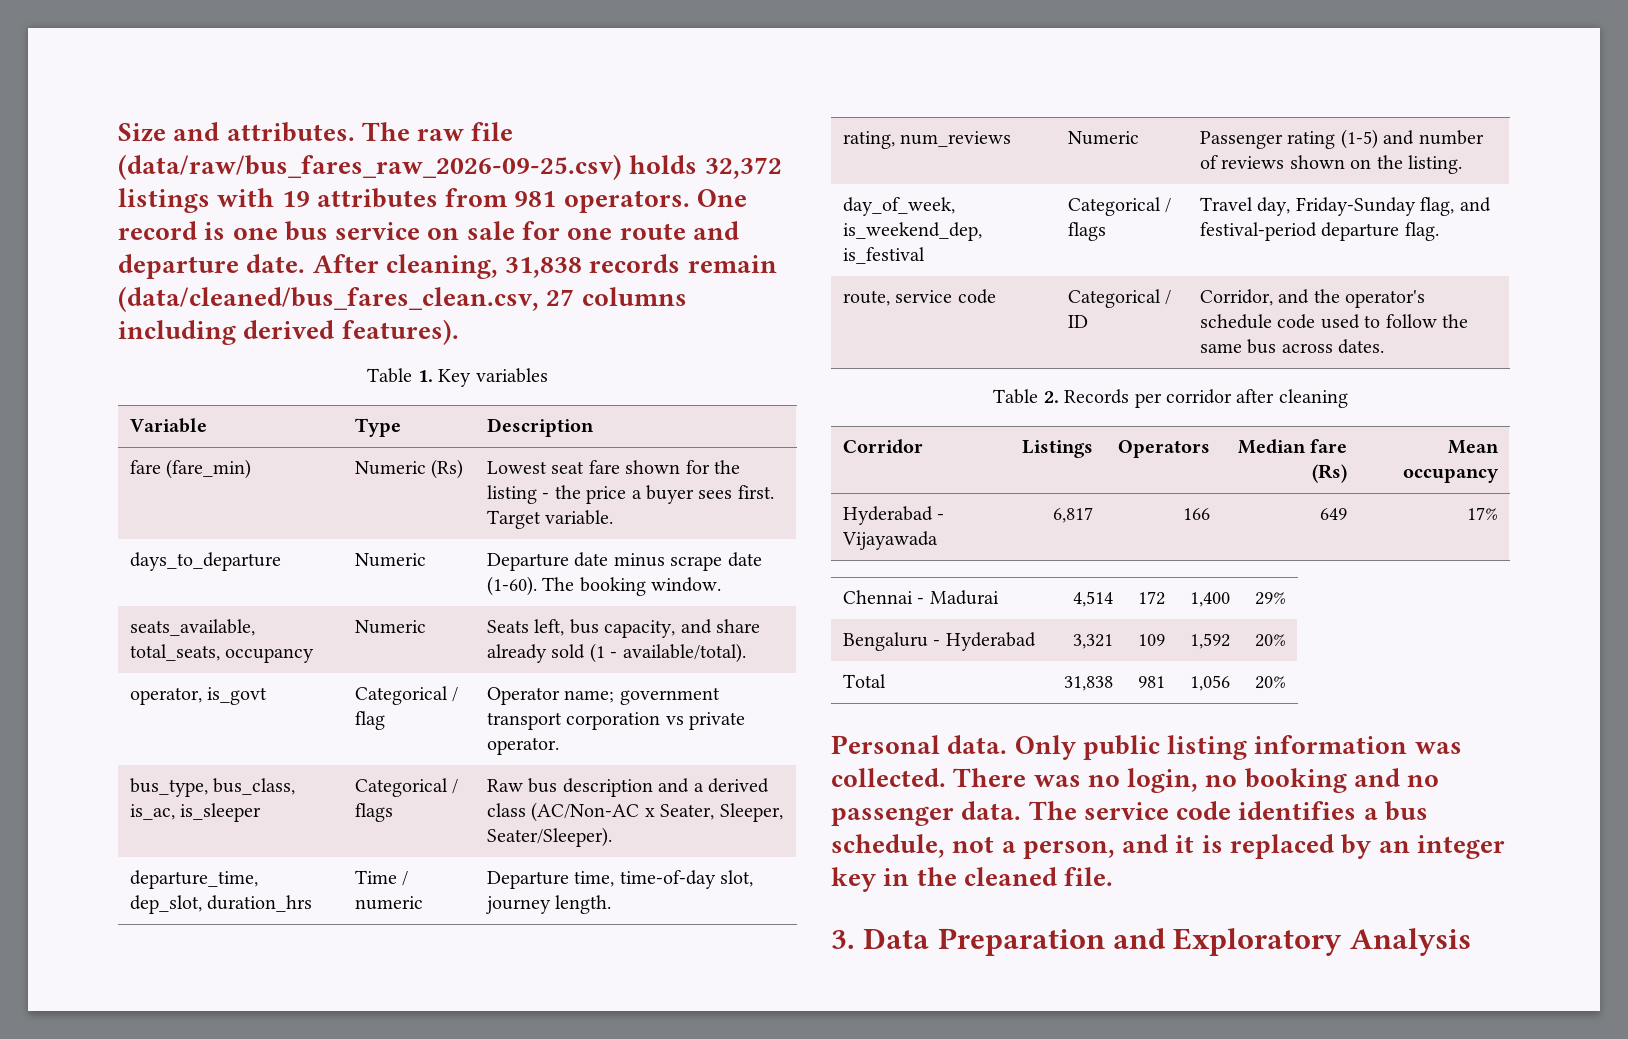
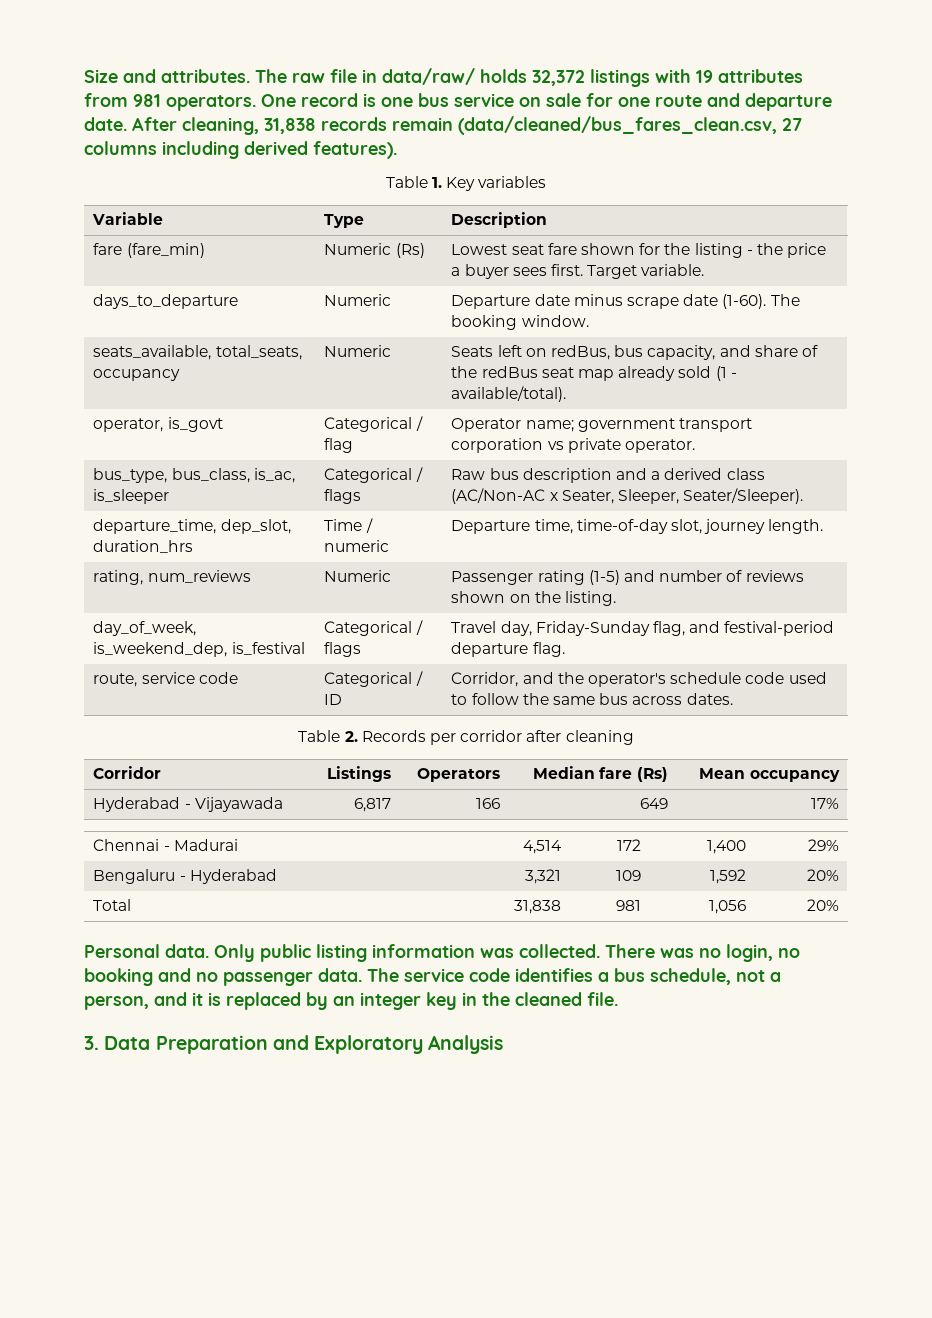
- The raw file (data/raw/bus_fares_raw_2026-09-25.csv) holds 32,372 listings with 19 attributes from 981 operators.
+ The raw file in data/raw/ holds 32,372 listings with 19 attributes from 981 operators.
- seats_available, total_seats, occupancy | Numeric | Seats left, bus capacity, and share already sold (1 - available/total).
+ seats_available, total_seats, occupancy | Numeric | Seats left on redBus, bus capacity, and share of the redBus seat map already sold (1 - available/total).

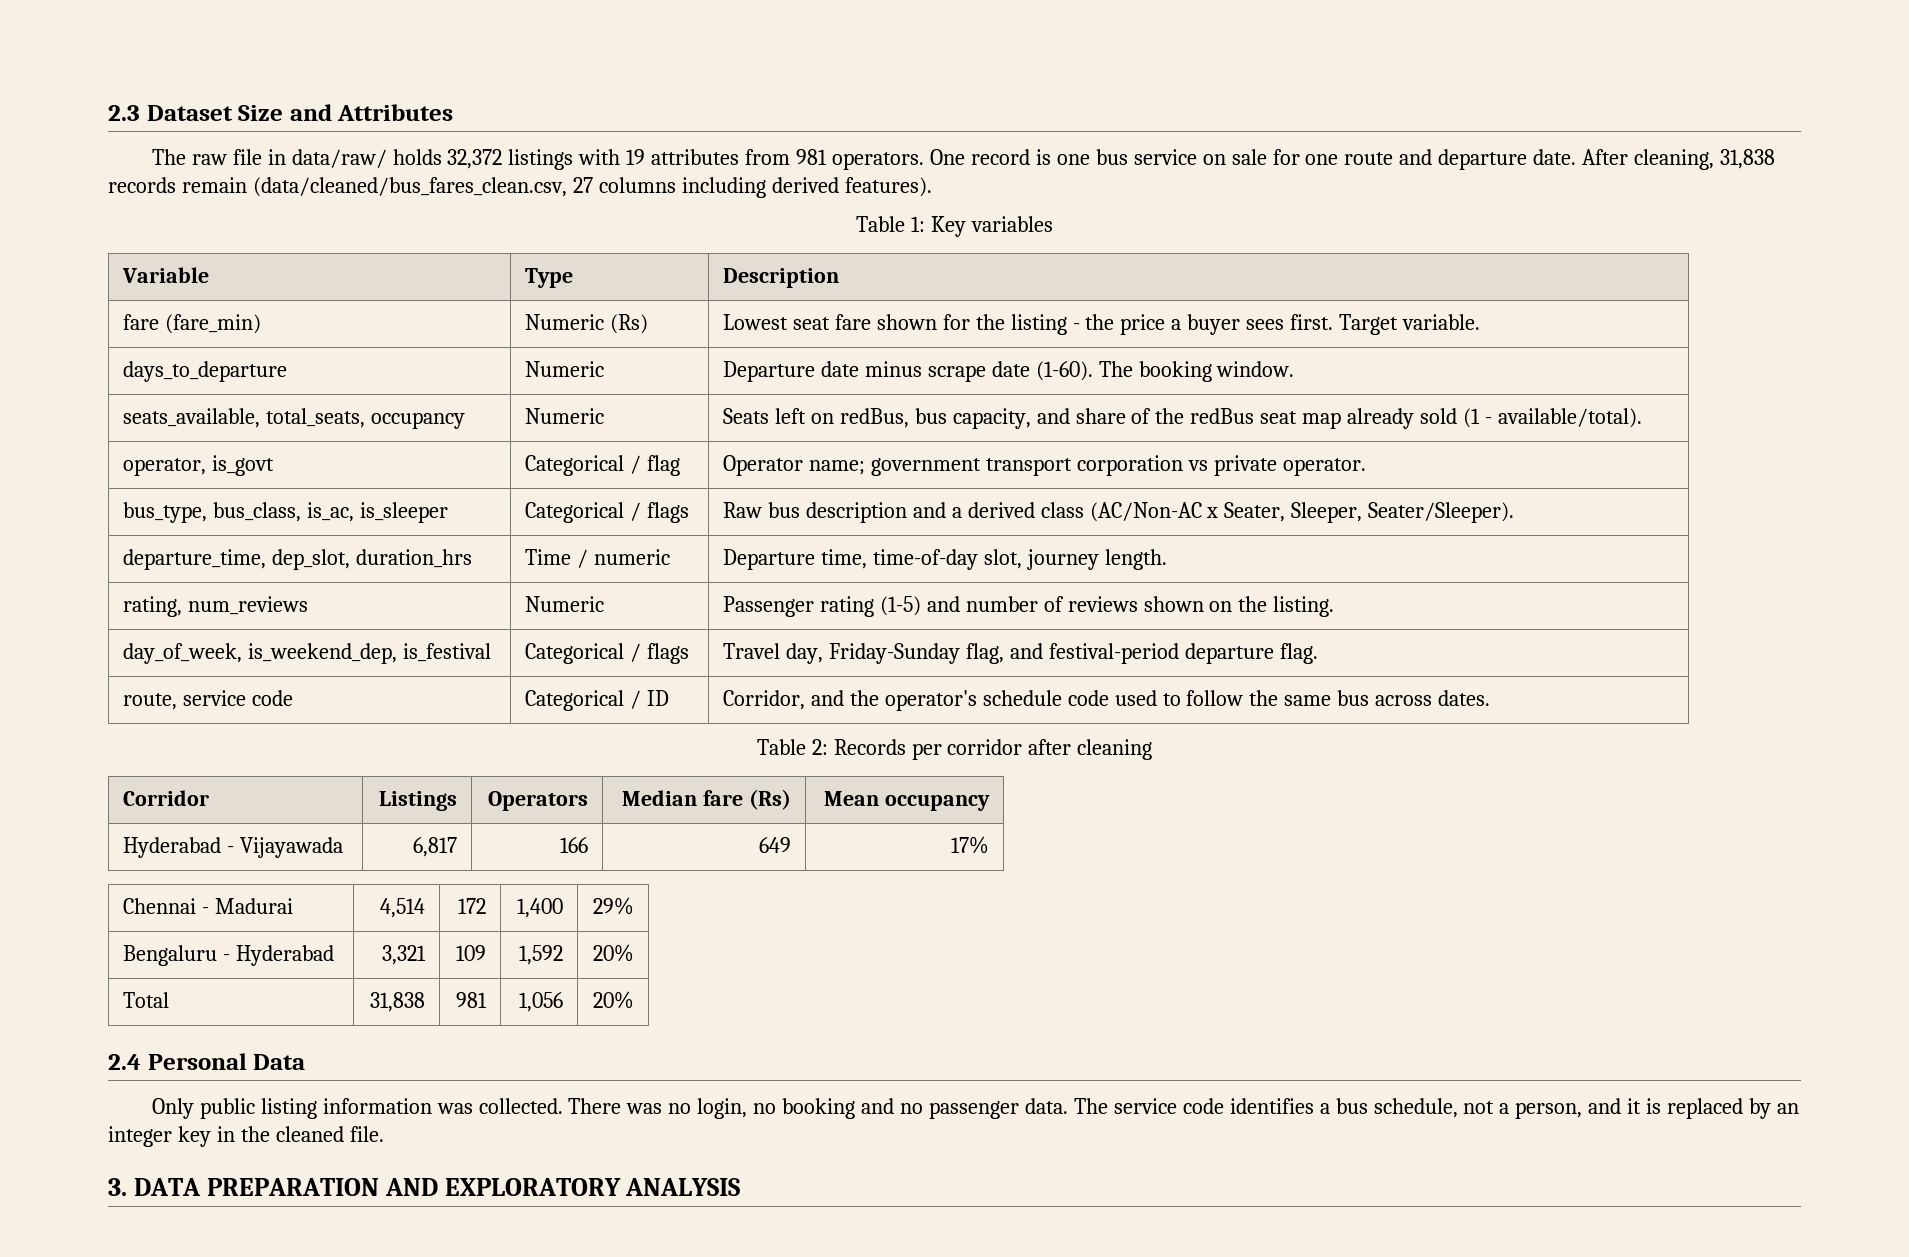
- Size and attributes. The raw file in data/raw/ holds 32,372 listings with 19 attributes from 981 operators.
+ 2.3 Dataset Size and Attributes
+ The raw file in data/raw/ holds 32,372 listings with 19 attributes from 981 operators.
- Table 1. Key variables
+ Table 1: Key variables
- Table 2. Records per corridor after cleaning
+ Table 2: Records per corridor after cleaning
- Personal data. Only public listing information was collected.
+ 2.4 Personal Data
+ Only public listing information was collected.
- 3. Data Preparation and Exploratory Analysis
+ 3. DATA PREPARATION AND EXPLORATORY ANALYSIS

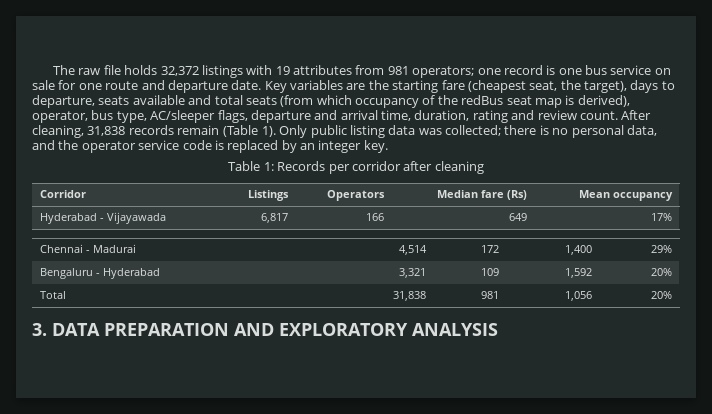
- 2.3 Dataset Size and Attributes
- The raw file in data/raw/ holds 32,372 listings with 19 attributes from 981 operators. One record is one bus service on sale for one route and departure date.
+ The raw file holds 32,372 listings with 19 attributes from 981 operators; one record is one bus service on sale for one route and departure date.
+ Key variables are the starting fare (cheapest seat, the target), days to departure, seats available and total seats (from which occupancy of the redBus seat map is derived), operator, bus type, AC/sleeper flags, departure and arrival time, duration, rating and review count.
- After cleaning, 31,838 records remain (data/cleaned/bus_fares_clean.csv, 27 columns including derived features).
- Table 1: Key variables
- Variable | Type | Description
- fare (fare_min) | Numeric (Rs) | Lowest seat fare shown for the listing - the price a buyer sees first. Target variable.
- days_to_departure | Numeric | Departure date minus scrape date (1-60). The booking window.
- seats_available, total_seats, occupancy | Numeric | Seats left on redBus, bus capacity, and share of the redBus seat map already sold (1 - available/total).
- operator, is_govt | Categorical / flag | Operator name; government transport corporation vs private operator.
- bus_type, bus_class, is_ac, is_sleeper | Categorical / flags | Raw bus description and a derived class (AC/Non-AC x Seater, Sleeper, Seater/Sleeper).
- departure_time, dep_slot, duration_hrs | Time / numeric | Departure time, time-of-day slot, journey length.
- rating, num_reviews | Numeric | Passenger rating (1-5) and number of reviews shown on the listing.
- day_of_week, is_weekend_dep, is_festival | Categorical / flags | Travel day, Friday-Sunday flag, and festival-period departure flag.
- route, service code | Categorical / ID | Corridor, and the operator's schedule code used to follow the same bus across dates.
- Table 2: Records per corridor after cleaning
+ After cleaning, 31,838 records remain (Table 1). Only public listing data was collected; there is no personal data, and the operator service code is replaced by an integer key.
+ Table 1: Records per corridor after cleaning
- 2.4 Personal Data
- Only public listing information was collected. There was no login, no booking and no passenger data. The service code identifies a bus schedule, not a person, and it is replaced by an integer key in the cleaned file.

